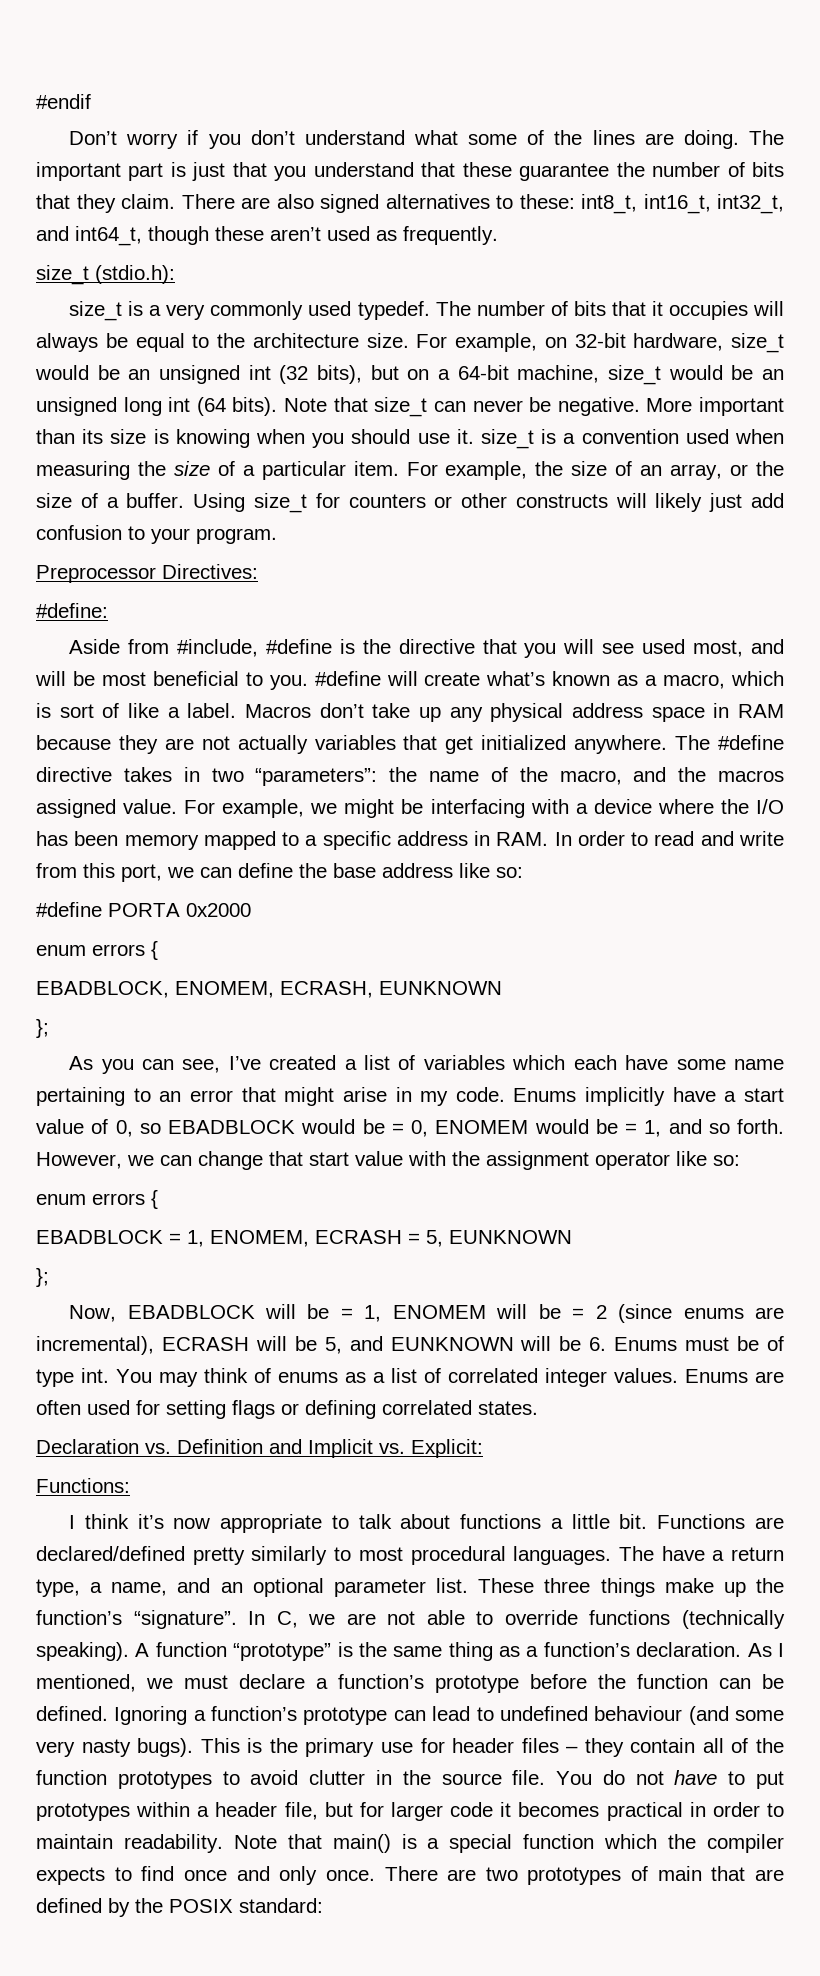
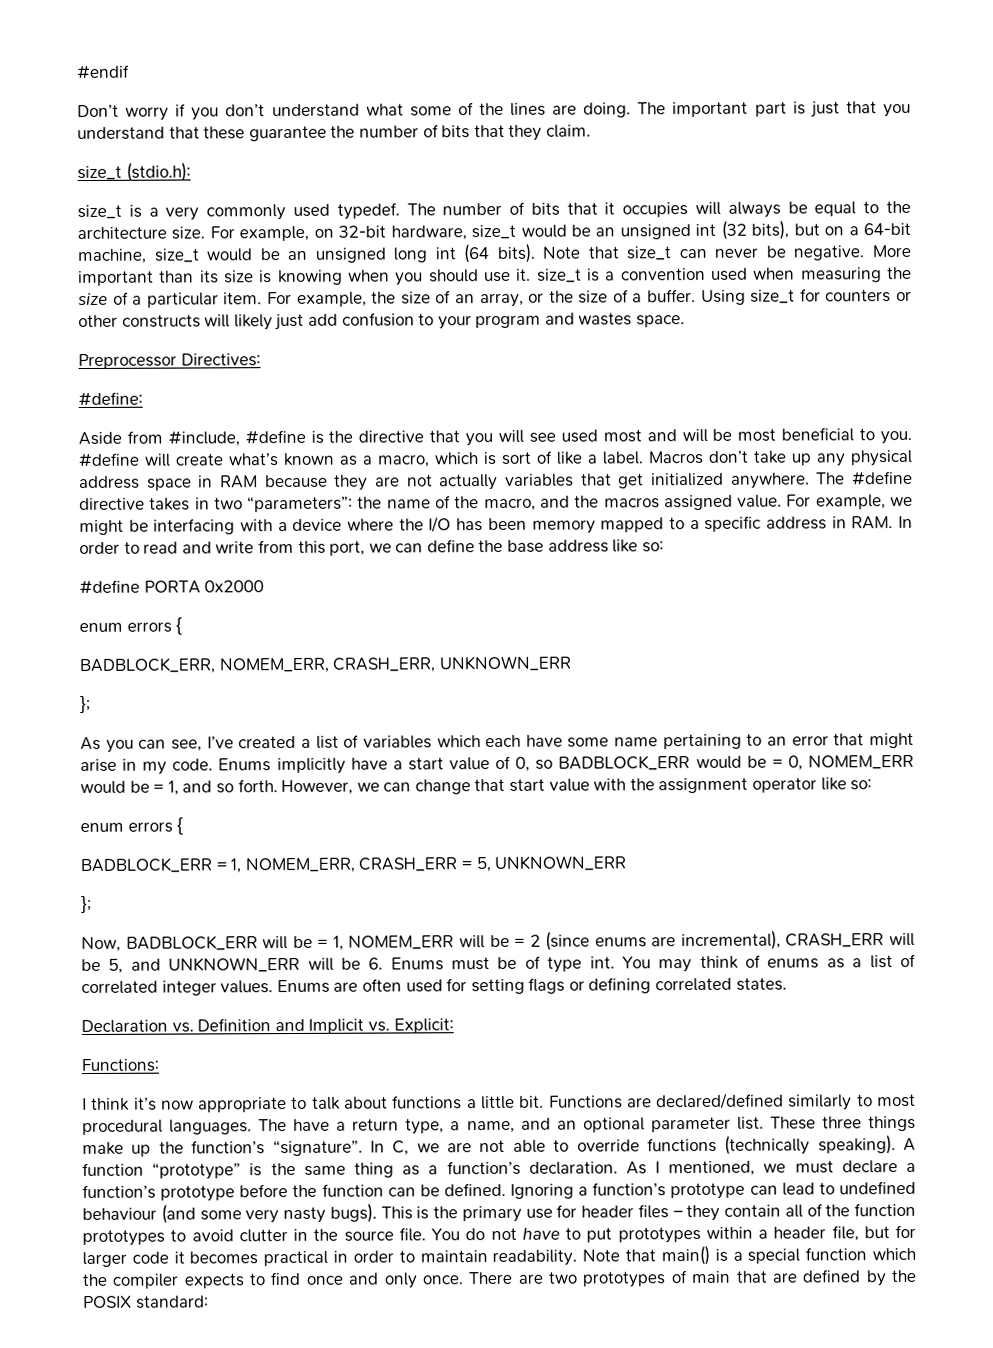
- There are also signed alternatives to these: int8_t, int16_t, int32_t, and int64_t, though these aren’t used as frequently.
- Using size_t for counters or other constructs will likely just add confusion to your program.
+ Using size_t for counters or other constructs will likely just add confusion to your program and wastes space.
- Aside from #include, #define is the directive that you will see used most, and will be most beneficial to you.
+ Aside from #include, #define is the directive that you will see used most and will be most beneficial to you.
- EBADBLOCK, ENOMEM, ECRASH, EUNKNOWN
+ BADBLOCK_ERR, NOMEM_ERR, CRASH_ERR, UNKNOWN_ERR
- Enums implicitly have a start value of 0, so EBADBLOCK would be = 0, ENOMEM would be = 1, and so forth.
+ Enums implicitly have a start value of 0, so BADBLOCK_ERR would be = 0, NOMEM_ERR would be = 1, and so forth.
- EBADBLOCK = 1, ENOMEM, ECRASH = 5, EUNKNOWN
+ BADBLOCK_ERR = 1, NOMEM_ERR, CRASH_ERR = 5, UNKNOWN_ERR
- Now, EBADBLOCK will be = 1, ENOMEM will be = 2 (since enums are incremental), ECRASH will be 5, and EUNKNOWN will be 6. Enums must be of type int.
+ Now, BADBLOCK_ERR will be = 1, NOMEM_ERR will be = 2 (since enums are incremental), CRASH_ERR will be 5, and UNKNOWN_ERR will be 6. Enums must be of type int.
- Functions are declared/defined pretty similarly to most procedural languages.
+ Functions are declared/defined similarly to most procedural languages.

